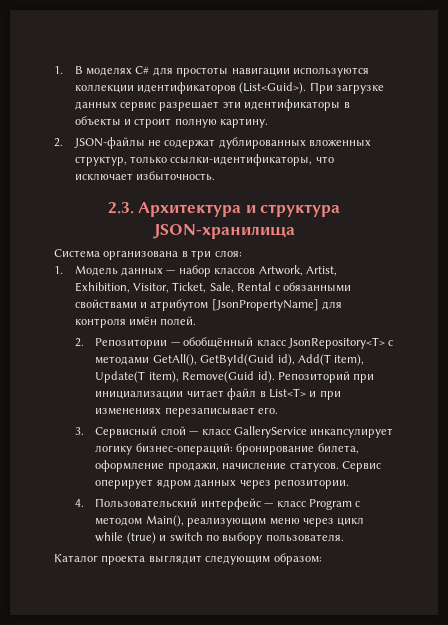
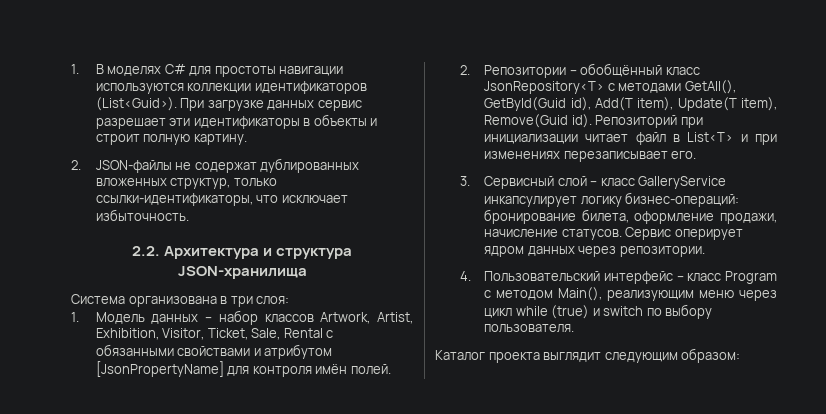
- 2.3. Архитектура и структура JSON-хранилища
+ 2.2. Архитектура и структура JSON-хранилища
- 1. Модель данных — набор классов Artwork, Artist, Exhibition, Visitor, Ticket, Sale, Rental с обязанными свойствами и атрибутом [JsonPropertyName] для контроля имён полей.
+ 1. Модель данных – набор классов Artwork, Artist, Exhibition, Visitor, Ticket, Sale, Rental с обязанными свойствами и атрибутом [JsonPropertyName] для контроля имён полей.
- 2. Репозитории — обобщённый класс JsonRepository<T> с методами GetAll(), GetById(Guid id), Add(T item), Update(T item), Remove(Guid id).
+ 2. Репозитории – обобщённый класс JsonRepository<T> с методами GetAll(), GetById(Guid id), Add(T item), Update(T item), Remove(Guid id).
- 3. Сервисный слой — класс GalleryService инкапсулирует логику бизнес-операций: бронирование билета, оформление продажи, начисление статусов.
+ 3. Сервисный слой – класс GalleryService инкапсулирует логику бизнес-операций: бронирование билета, оформление продажи, начисление статусов.
- 4. Пользовательский интерфейс — класс Program с методом Main(), реализующим меню через цикл while (true) и switch по выбору пользователя.
+ 4. Пользовательский интерфейс – класс Program с методом Main(), реализующим меню через цикл while (true) и switch по выбору пользователя.

